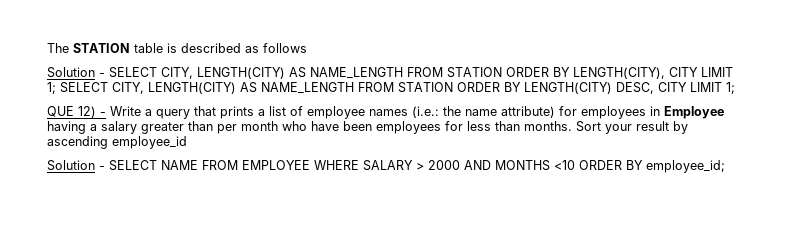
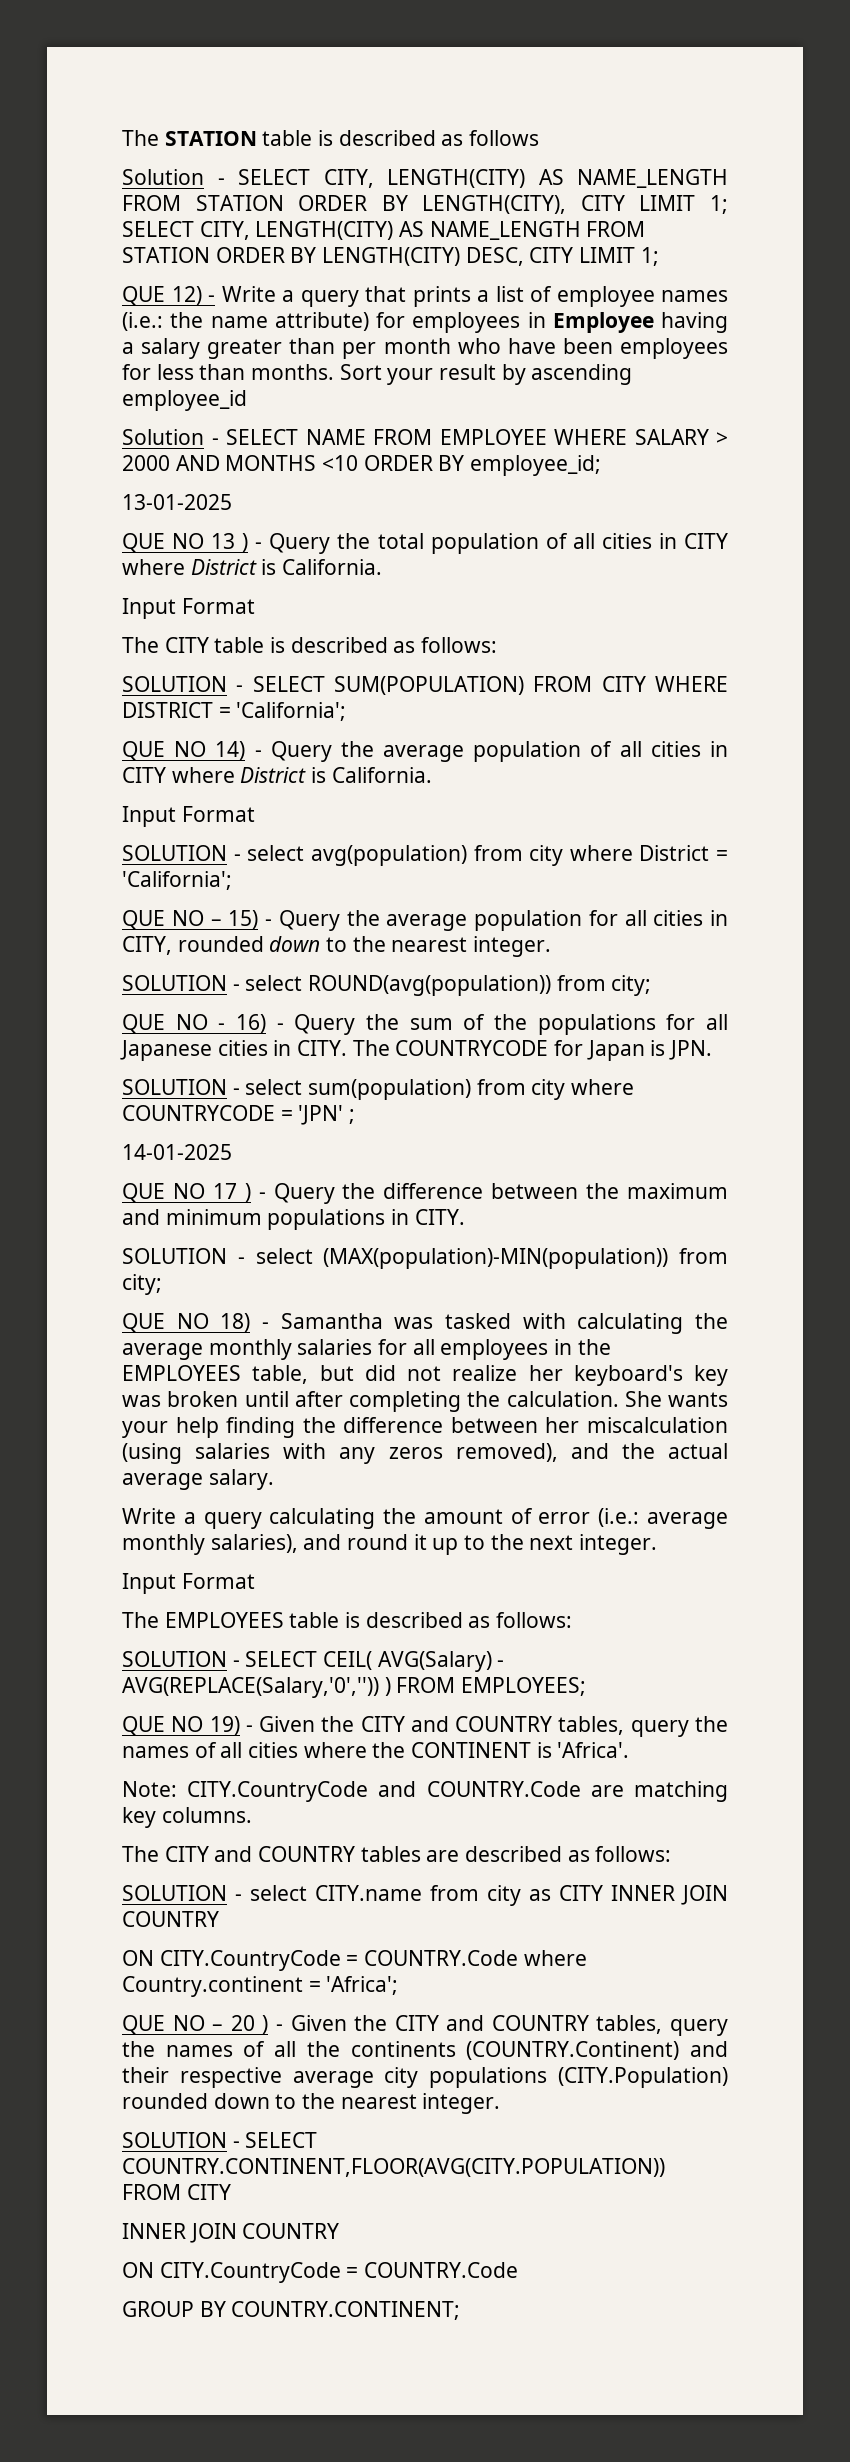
+ 13-01-2025
+ QUE NO 13 ) - Query the total population of all cities in CITY where District is California.
+ Input Format
+ The CITY table is described as follows:
+ SOLUTION - SELECT SUM(POPULATION) FROM CITY WHERE DISTRICT = 'California';
+ QUE NO 14) - Query the average population of all cities in CITY where District is California.
+ Input Format
+ SOLUTION - select avg(population) from city where District = 'California';
+ QUE NO – 15) - Query the average population for all cities in CITY, rounded down to the nearest integer.
+ SOLUTION - select ROUND(avg(population)) from city;
+ QUE NO - 16) - Query the sum of the populations for all Japanese cities in CITY. The COUNTRYCODE for Japan is JPN.
+ SOLUTION - select sum(population) from city where COUNTRYCODE = 'JPN' ;
+ 14-01-2025
+ QUE NO 17 ) - Query the difference between the maximum and minimum populations in CITY.
+ SOLUTION - select (MAX(population)-MIN(population)) from city;
+ QUE NO 18) - Samantha was tasked with calculating the average monthly salaries for all employees in the EMPLOYEES table, but did not realize her keyboard's key was broken until after completing the calculation. She wants your help finding the difference between her miscalculation (using salaries with any zeros removed), and the actual average salary.
+ Write a query calculating the amount of error (i.e.: average monthly salaries), and round it up to the next integer.
+ Input Format
+ The EMPLOYEES table is described as follows:
+ SOLUTION - SELECT CEIL( AVG(Salary) - AVG(REPLACE(Salary,'0','')) ) FROM EMPLOYEES;
+ QUE NO 19) - Given the CITY and COUNTRY tables, query the names of all cities where the CONTINENT is 'Africa'.
+ Note: CITY.CountryCode and COUNTRY.Code are matching key columns.
+ The CITY and COUNTRY tables are described as follows:
+ SOLUTION - select CITY.name from city as CITY INNER JOIN COUNTRY
+ ON CITY.CountryCode = COUNTRY.Code where Country.continent = 'Africa';
+ QUE NO – 20 ) - Given the CITY and COUNTRY tables, query the names of all the continents (COUNTRY.Continent) and their respective average city populations (CITY.Population) rounded down to the nearest integer.
+ SOLUTION - SELECT COUNTRY.CONTINENT,FLOOR(AVG(CITY.POPULATION)) FROM CITY
+ INNER JOIN COUNTRY
+ ON CITY.CountryCode = COUNTRY.Code
+ GROUP BY COUNTRY.CONTINENT;

